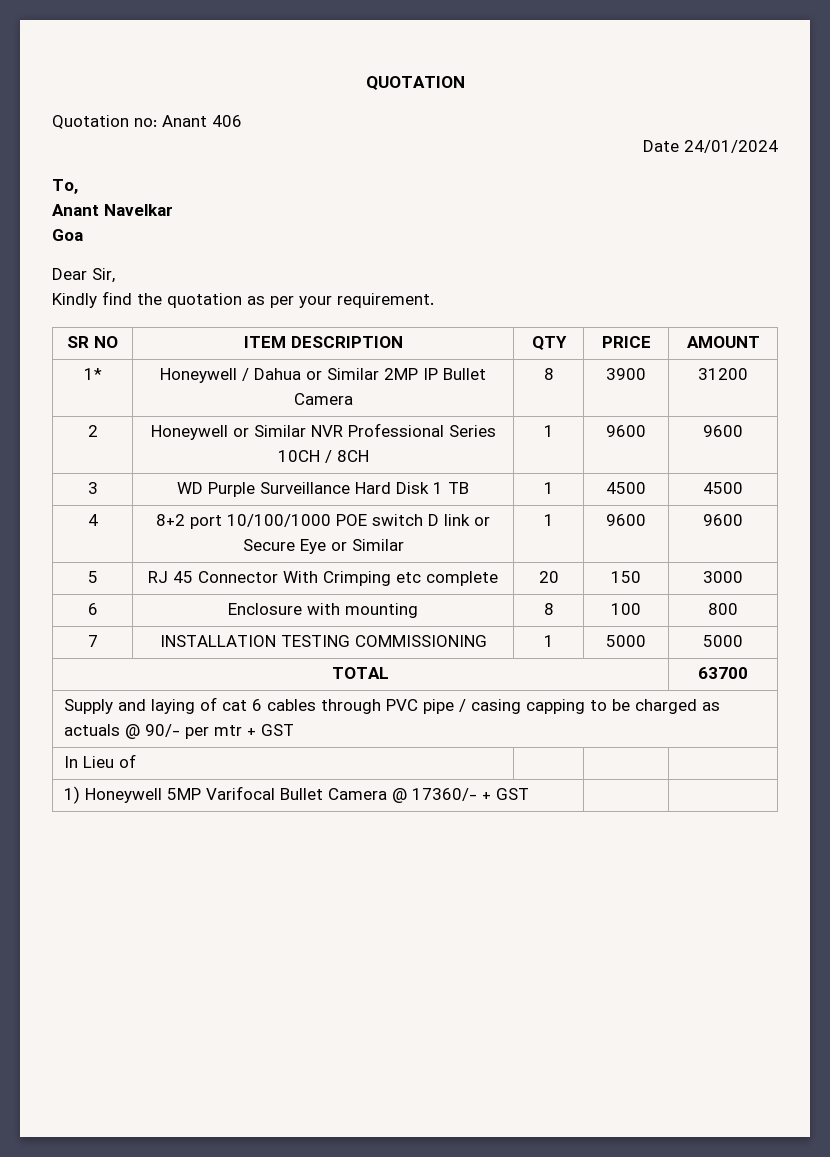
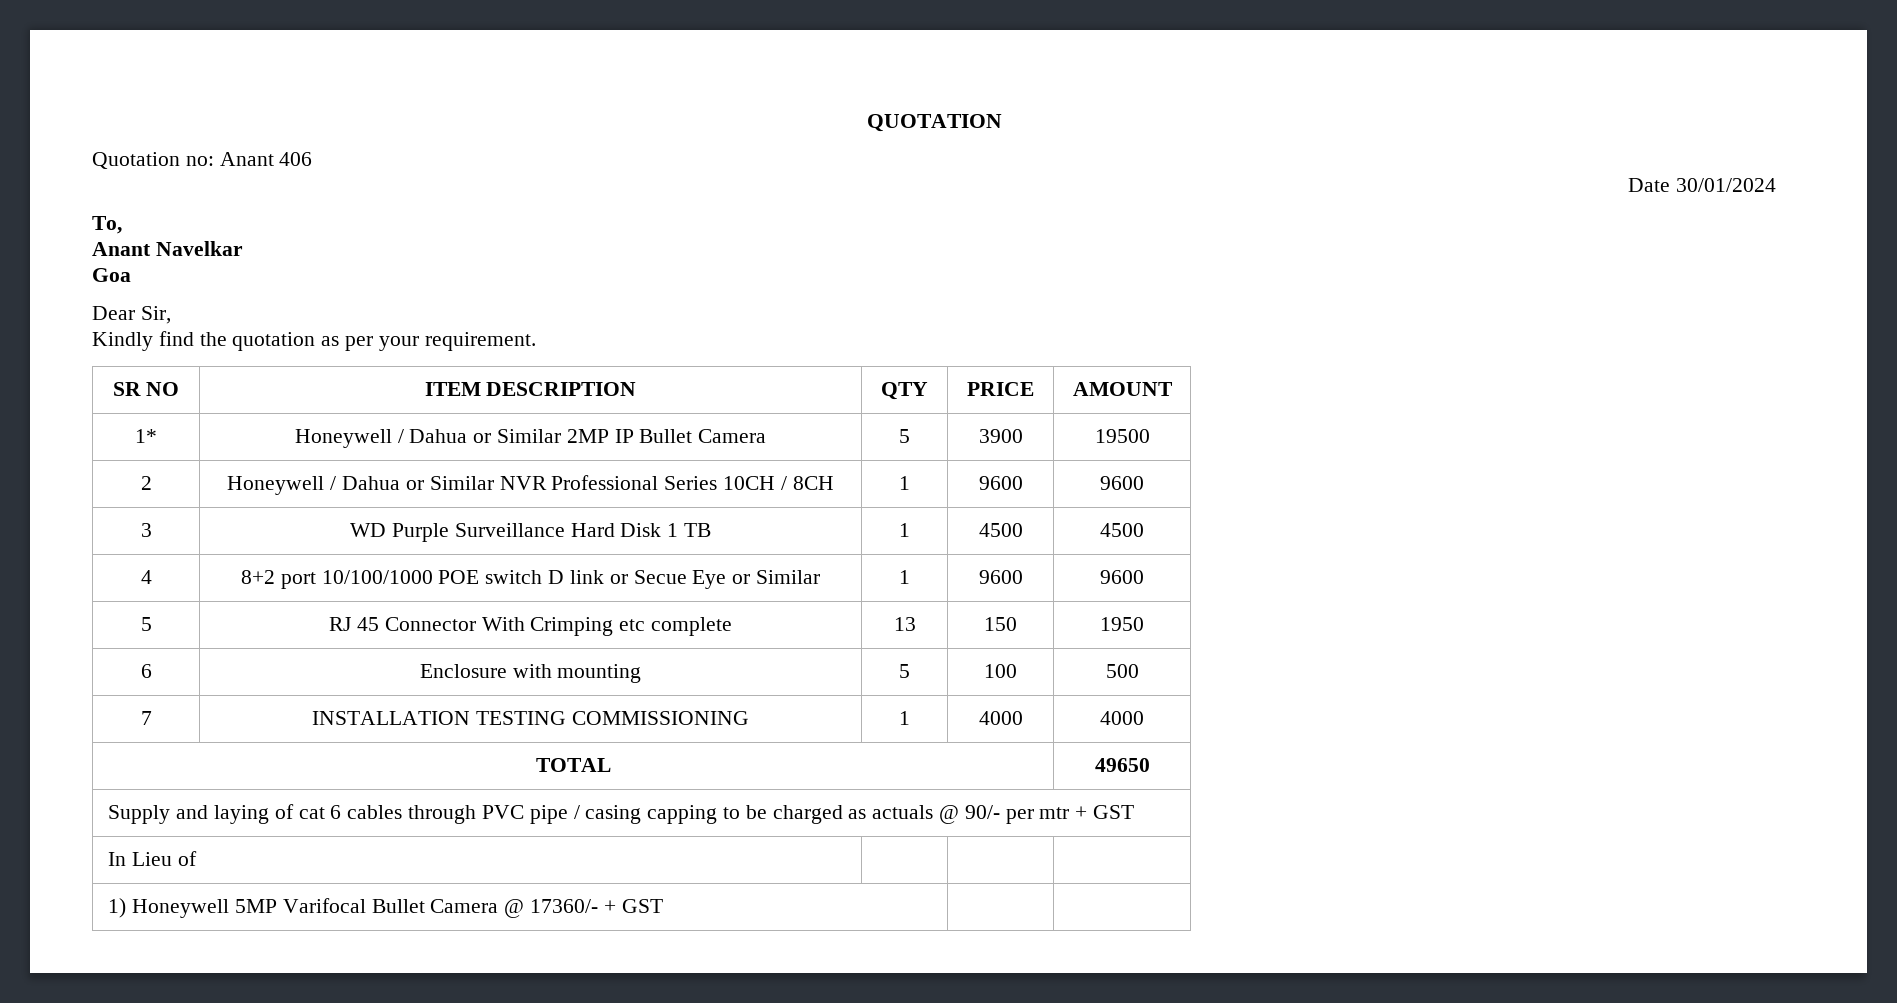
- Date 24/01/2024
+ Date 30/01/2024
- 1* | Honeywell / Dahua or Similar 2MP IP Bullet Camera | 8 | 3900 | 31200
+ 1* | Honeywell / Dahua or Similar 2MP IP Bullet Camera | 5 | 3900 | 19500
- 2 | Honeywell or Similar NVR Professional Series 10CH / 8CH | 1 | 9600 | 9600
+ 2 | Honeywell / Dahua or Similar NVR Professional Series 10CH / 8CH | 1 | 9600 | 9600
- 4 | 8+2 port 10/100/1000 POE switch D link or Secure Eye or Similar | 1 | 9600 | 9600
+ 4 | 8+2 port 10/100/1000 POE switch D link or Secue Eye or Similar | 1 | 9600 | 9600
- 5 | RJ 45 Connector With Crimping etc complete | 20 | 150 | 3000
+ 5 | RJ 45 Connector With Crimping etc complete | 13 | 150 | 1950
- 6 | Enclosure with mounting | 8 | 100 | 800
+ 6 | Enclosure with mounting | 5 | 100 | 500
- 7 | INSTALLATION TESTING COMMISSIONING | 1 | 5000 | 5000
+ 7 | INSTALLATION TESTING COMMISSIONING | 1 | 4000 | 4000
- TOTAL | 63700
+ TOTAL | 49650

